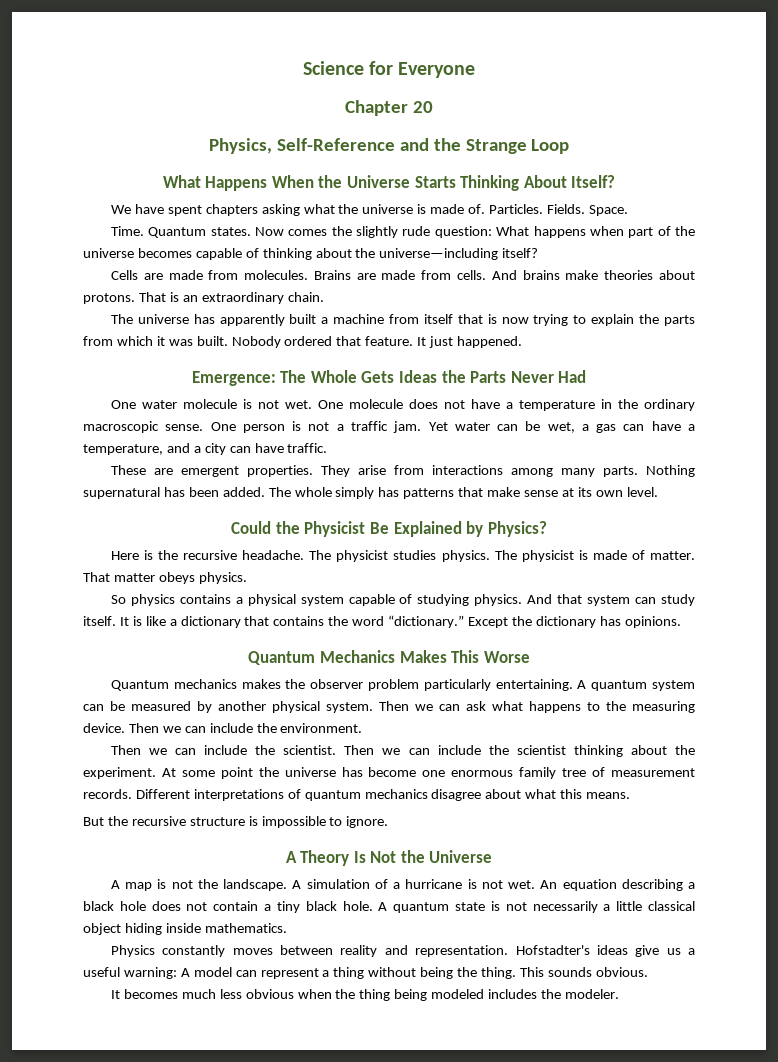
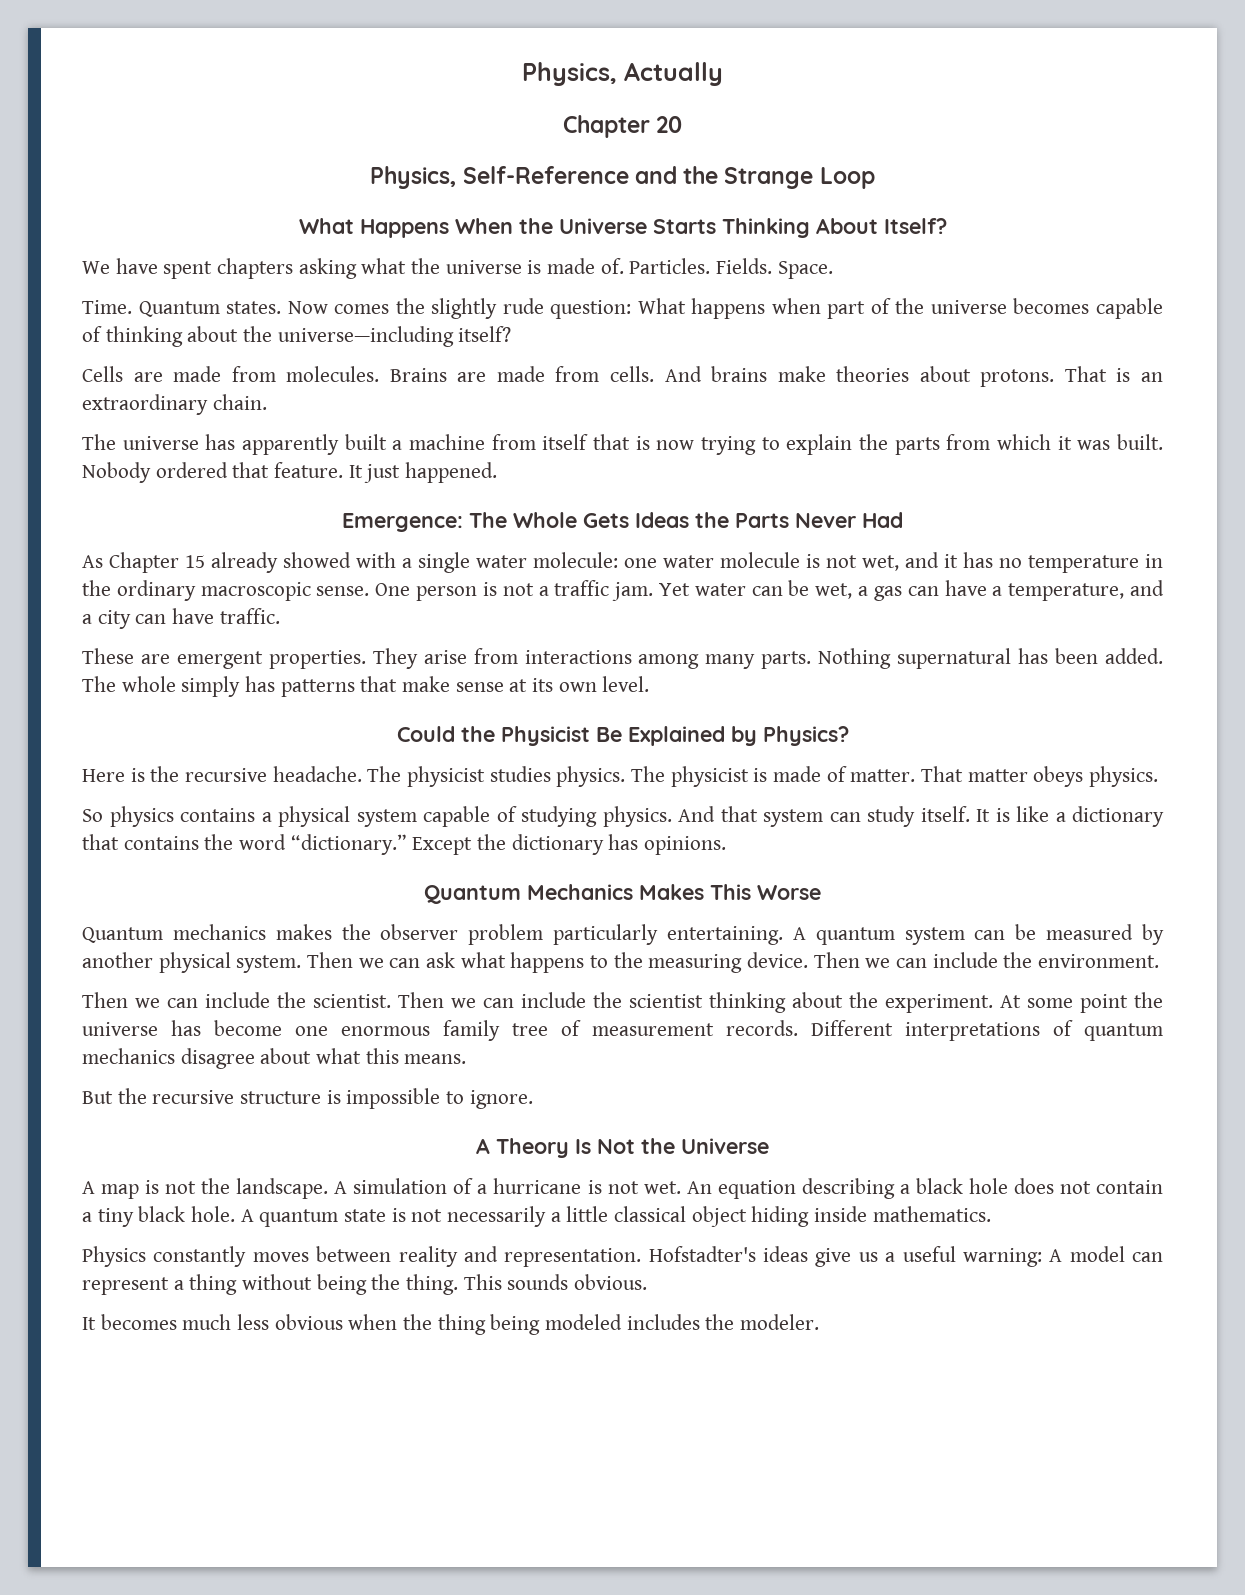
- Science for Everyone
+ Physics, Actually
- One water molecule is not wet. One molecule does not have a temperature in the ordinary macroscopic sense.
+ As Chapter 15 already showed with a single water molecule: one water molecule is not wet, and it has no temperature in the ordinary macroscopic sense.

